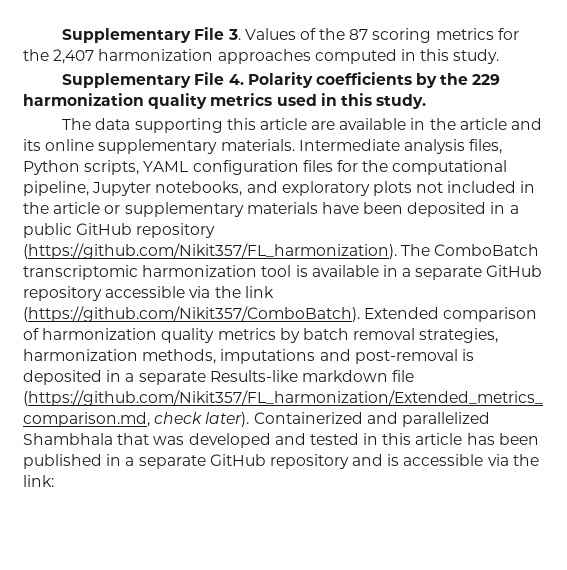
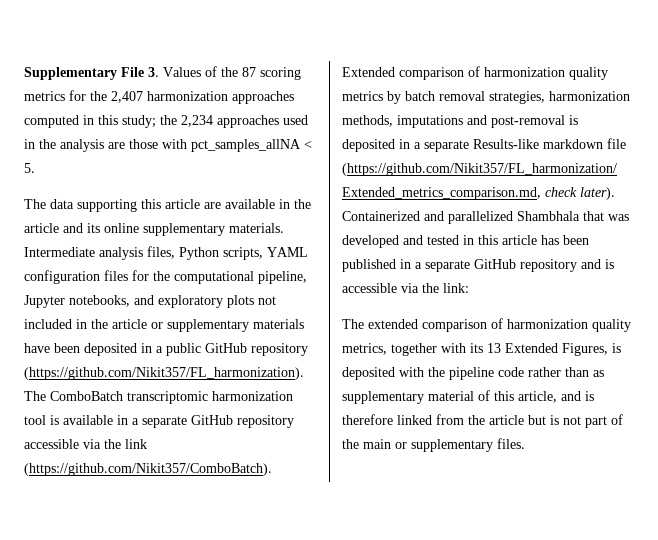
- Supplementary File 3. Values of the 87 scoring metrics for the 2,407 harmonization approaches computed in this study.
- Supplementary File 4. Polarity coefficients by the 229 harmonization quality metrics used in this study.
+ Supplementary File 3. Values of the 87 scoring metrics for the 2,407 harmonization approaches computed in this study; the 2,234 approaches used in the analysis are those with pct_samples_allNA < 5.
+ The extended comparison of harmonization quality metrics, together with its 13 Extended Figures, is deposited with the pipeline code rather than as supplementary material of this article, and is therefore linked from the article but is not part of the main or supplementary files.

